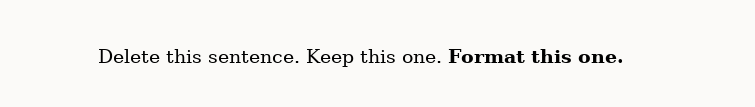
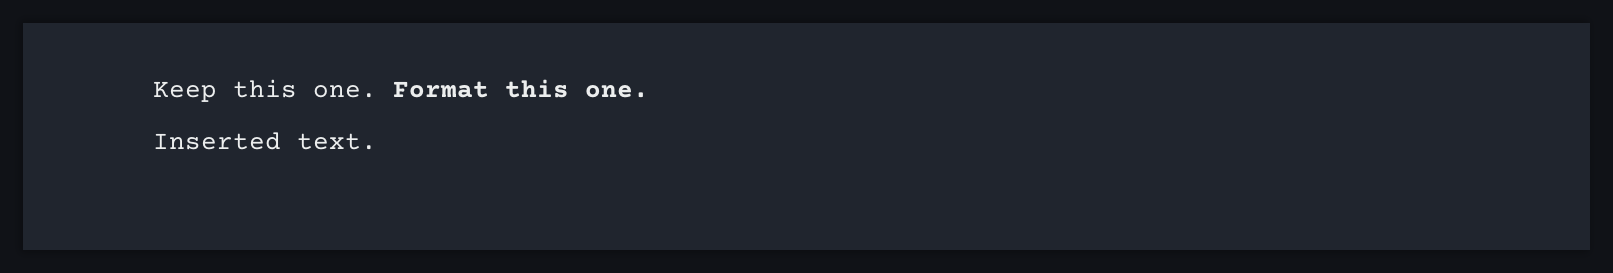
- Delete this sentence.
+ Inserted text.

